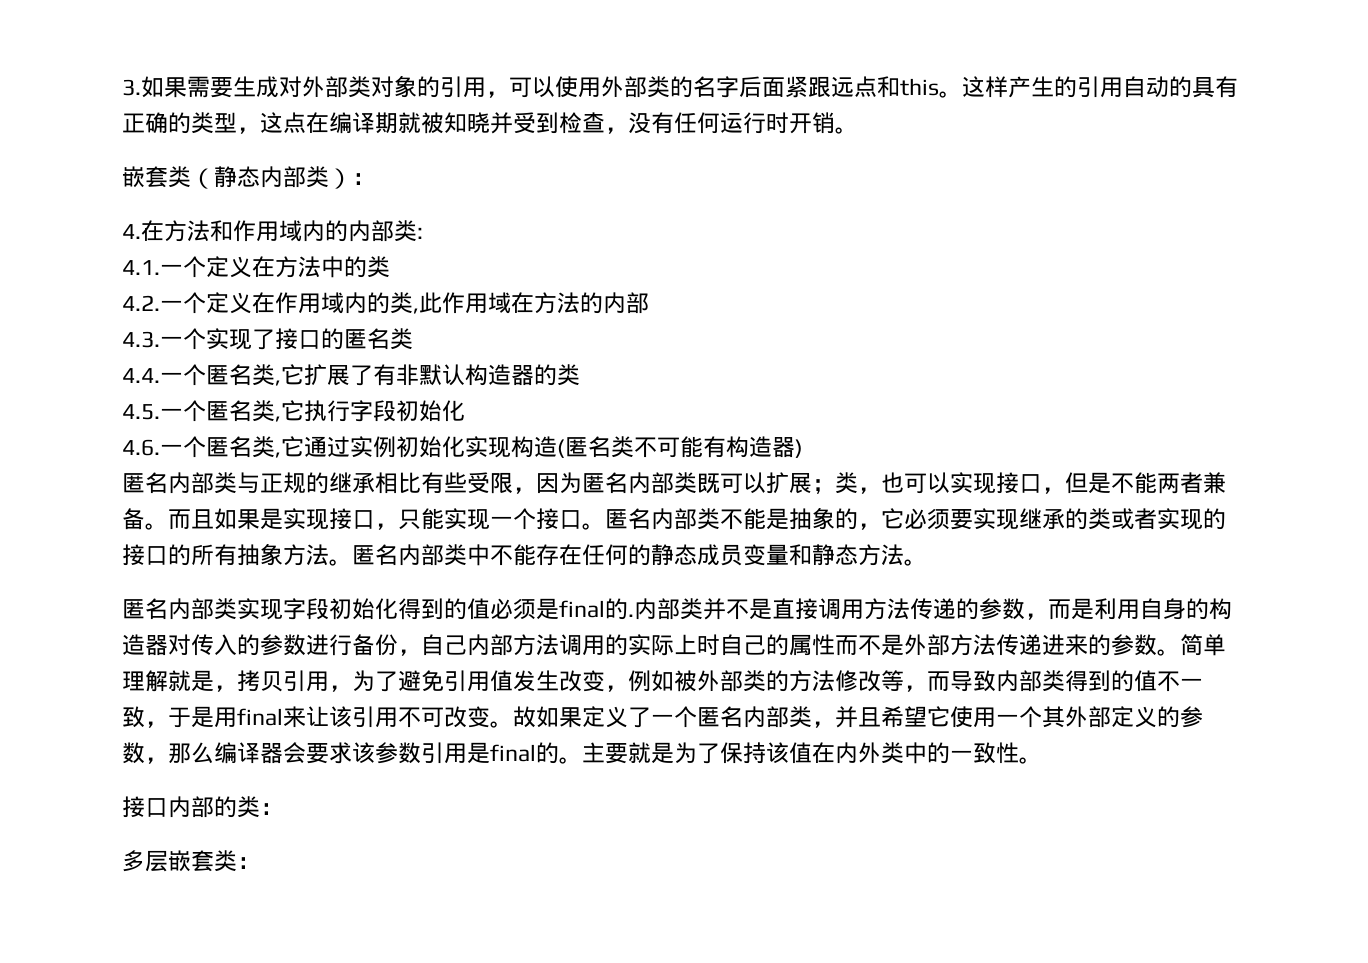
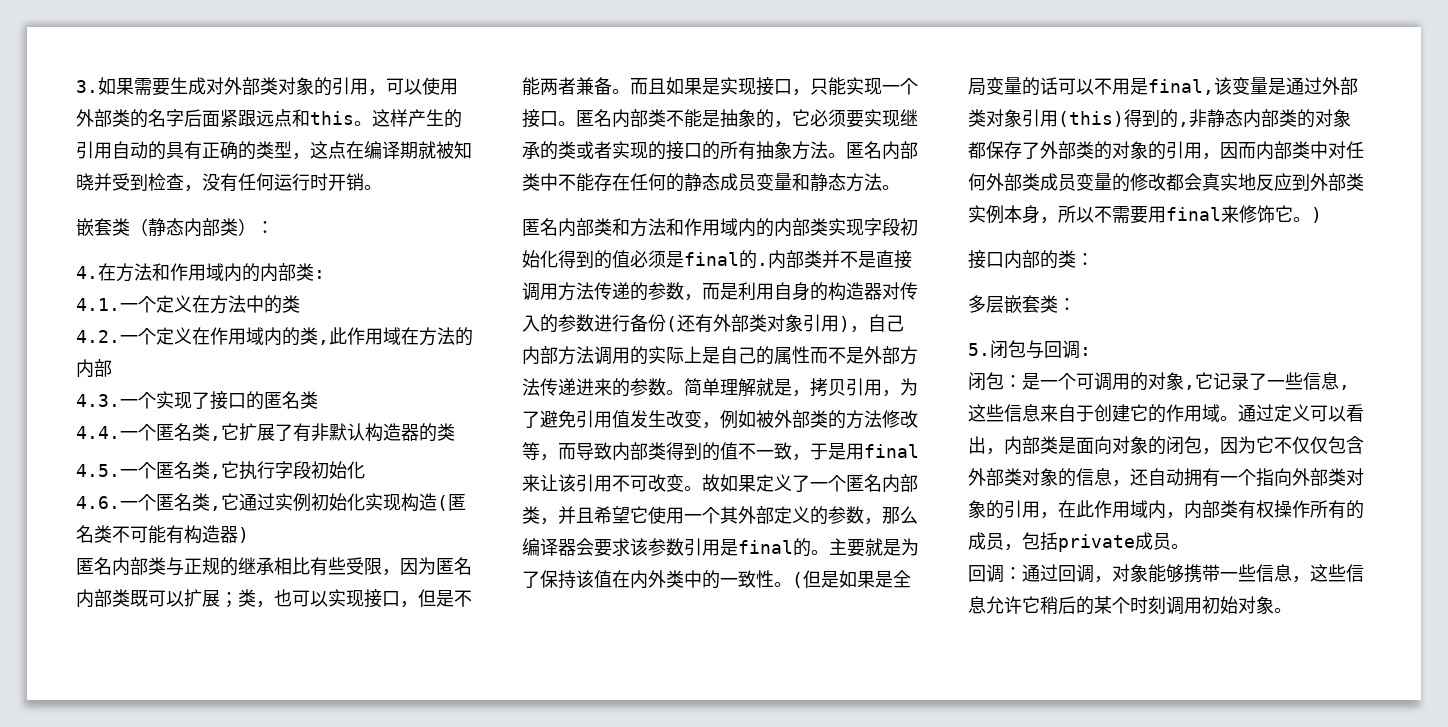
- 匿名内部类实现字段初始化得到的值必须是final的.
+ 匿名内部类和方法和作用域内的内部类实现字段初始化得到的值必须是final的.
- 内部类并不是直接调用方法传递的参数，而是利用自身的构造器对传入的参数进行备份，自己内部方法调用的实际上时自己的属性而不是外部方法传递进来的参数。
+ 内部类并不是直接调用方法传递的参数，而是利用自身的构造器对传入的参数进行备份(还有外部类对象引用)，自己内部方法调用的实际上是自己的属性而不是外部方法传递进来的参数。
+ (但是如果是全局变量的话可以不用是final,该变量是通过外部类对象引用(this)得到的,非静态内部类的对象都保存了外部类的对象的引用，因而内部类中对任何外部类成员变量的修改都会真实地反应到外部类实例本身，所以不需要用final来修饰它。)
+ 5.闭包与回调:
+ 闭包：是一个可调用的对象,它记录了一些信息,这些信息来自于创建它的作用域。通过定义可以看出，内部类是面向对象的闭包，因为它不仅仅包含外部类对象的信息，还自动拥有一个指向外部类对象的引用，在此作用域内，内部类有权操作所有的成员，包括private成员。
+ 回调：通过回调，对象能够携带一些信息，这些信息允许它稍后的某个时刻调用初始对象。

